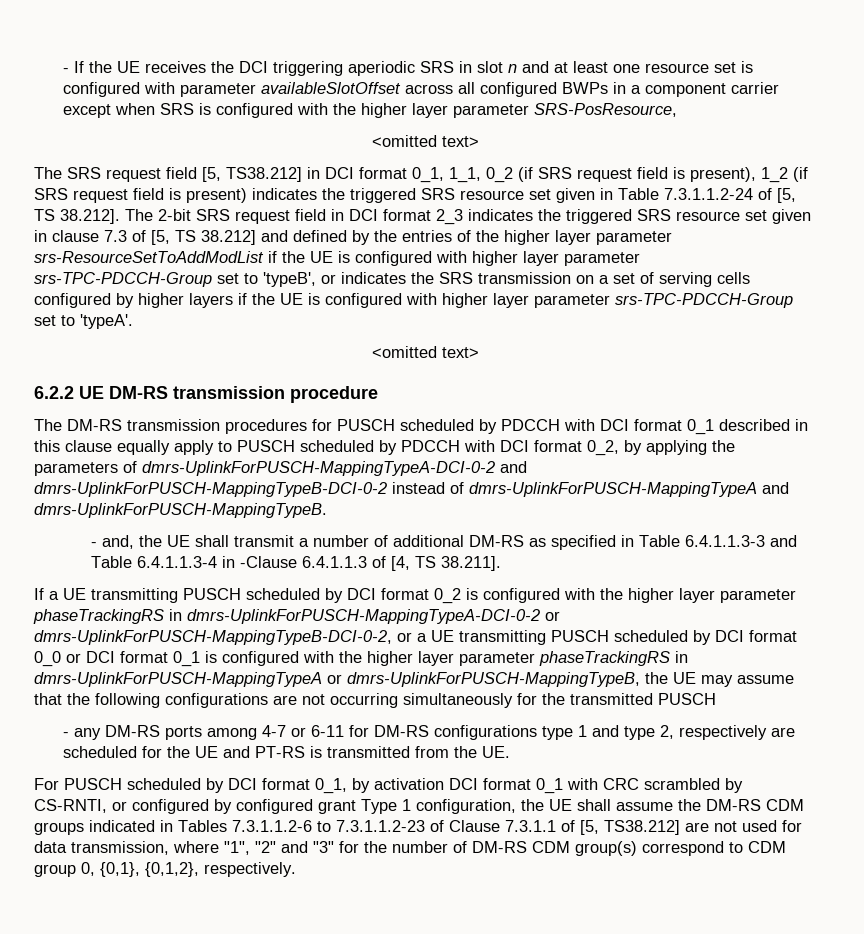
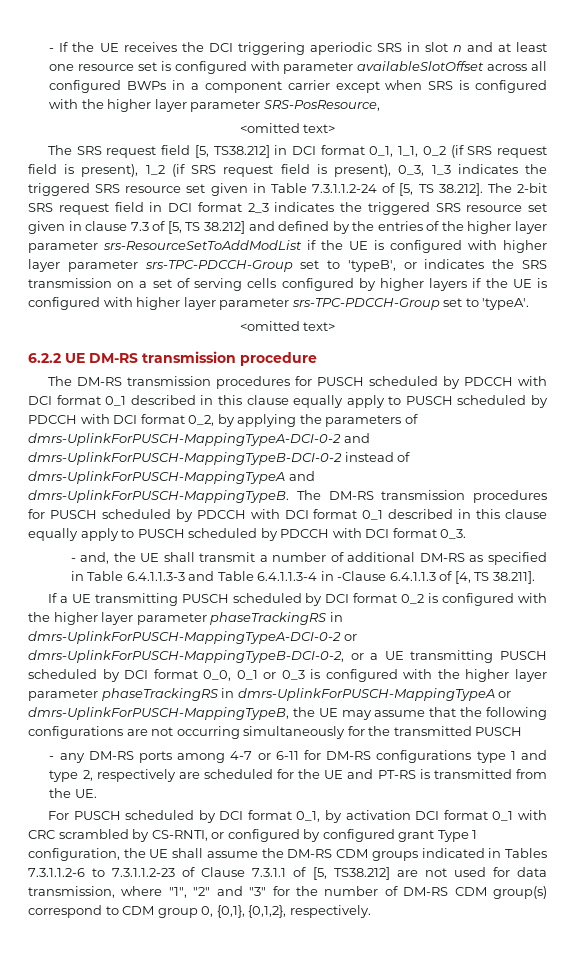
- The SRS request field [5, TS38.212] in DCI format 0_1, 1_1, 0_2 (if SRS request field is present), 1_2 (if SRS request field is present) indicates the triggered SRS resource set given in Table 7.3.1.1.2-24 of [5, TS 38.212]. The 2-bit SRS request field in DCI format 2_3 indicates the triggered SRS resource set given in clause 7.3 of [5, TS 38.212] and defined by the entries of the higher layer parameter srs-ResourceSetToAddModList if the UE is configured with higher layer parameter srs-TPC-PDCCH-Group set to 'typeB', or indicates the SRS transmission on a set of serving cells configured by higher layers if the UE is configured with higher layer parameter srs-TPC-PDCCH-Group set to 'typeA'.
+ The SRS request field [5, TS38.212] in DCI format 0_1, 1_1, 0_2 (if SRS request field is present), 1_2 (if SRS request field is present), 0_3, 1_3 indicates the triggered SRS resource set given in Table 7.3.1.1.2-24 of [5, TS 38.212]. The 2-bit SRS request field in DCI format 2_3 indicates the triggered SRS resource set given in clause 7.3 of [5, TS 38.212] and defined by the entries of the higher layer parameter srs-ResourceSetToAddModList if the UE is configured with higher layer parameter srs-TPC-PDCCH-Group set to 'typeB', or indicates the SRS transmission on a set of serving cells configured by higher layers if the UE is configured with higher layer parameter srs-TPC-PDCCH-Group set to 'typeA'.
+ The DM-RS transmission procedures for PUSCH scheduled by PDCCH with DCI format 0_1 described in this clause equally apply to PUSCH scheduled by PDCCH with DCI format 0_3.
- If a UE transmitting PUSCH scheduled by DCI format 0_2 is configured with the higher layer parameter phaseTrackingRS in dmrs-UplinkForPUSCH-MappingTypeA-DCI-0-2 or dmrs-UplinkForPUSCH-MappingTypeB-DCI-0-2, or a UE transmitting PUSCH scheduled by DCI format 0_0 or DCI format 0_1 is configured with the higher layer parameter phaseTrackingRS in dmrs-UplinkForPUSCH-MappingTypeA or dmrs-UplinkForPUSCH-MappingTypeB, the UE may assume that the following configurations are not occurring simultaneously for the transmitted PUSCH
+ If a UE transmitting PUSCH scheduled by DCI format 0_2 is configured with the higher layer parameter phaseTrackingRS in dmrs-UplinkForPUSCH-MappingTypeA-DCI-0-2 or dmrs-UplinkForPUSCH-MappingTypeB-DCI-0-2, or a UE transmitting PUSCH scheduled by DCI format 0_0, 0_1 or 0_3 is configured with the higher layer parameter phaseTrackingRS in dmrs-UplinkForPUSCH-MappingTypeA or dmrs-UplinkForPUSCH-MappingTypeB, the UE may assume that the following configurations are not occurring simultaneously for the transmitted PUSCH

